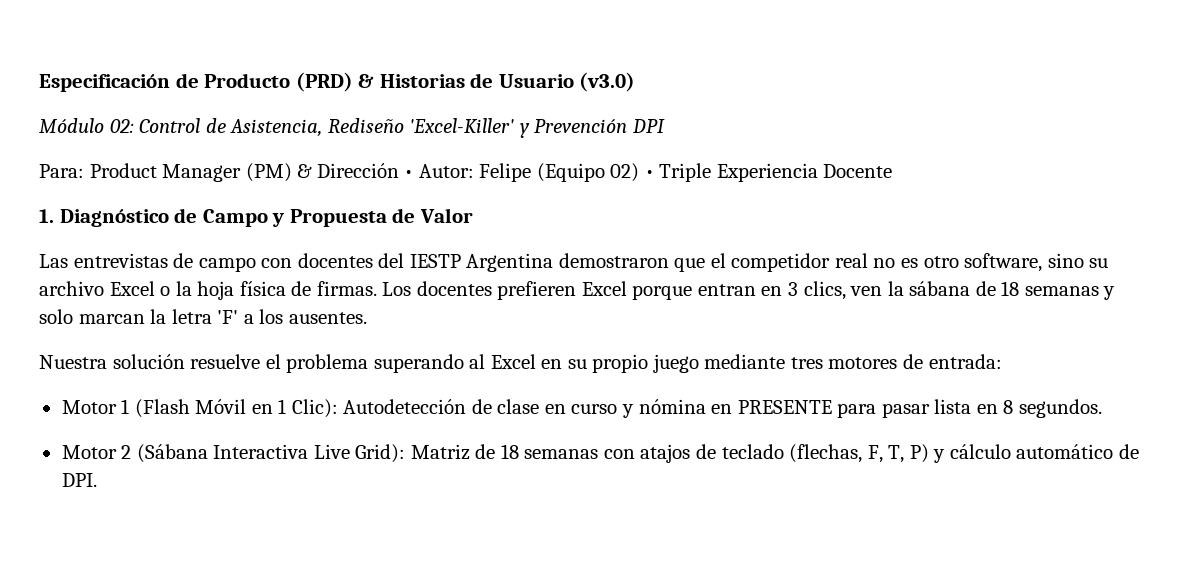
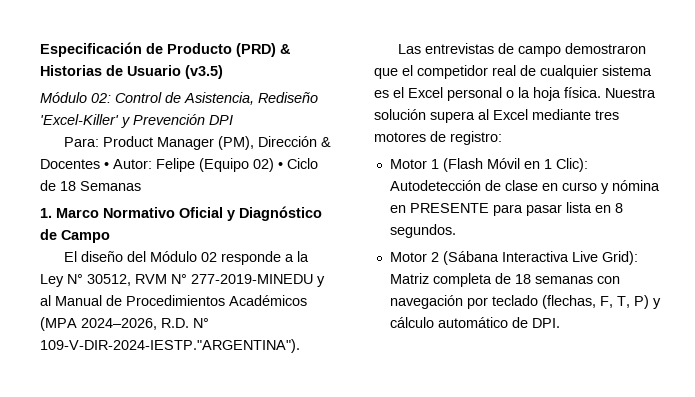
- Especificación de Producto (PRD) & Historias de Usuario (v3.0)
+ Especificación de Producto (PRD) & Historias de Usuario (v3.5)
- Para: Product Manager (PM) & Dirección • Autor: Felipe (Equipo 02) • Triple Experiencia Docente
- 1. Diagnóstico de Campo y Propuesta de Valor
+ Para: Product Manager (PM), Dirección & Docentes • Autor: Felipe (Equipo 02) • Ciclo de 18 Semanas
+ 1. Marco Normativo Oficial y Diagnóstico de Campo
+ El diseño del Módulo 02 responde a la Ley N° 30512, RVM N° 277-2019-MINEDU y al Manual de Procedimientos Académicos (MPA 2024–2026, R.D. N° 109-V-DIR-2024-IESTP."ARGENTINA").
- Las entrevistas de campo con docentes del IESTP Argentina demostraron que el competidor real no es otro software, sino su archivo Excel o la hoja física de firmas. Los docentes prefieren Excel porque entran en 3 clics, ven la sábana de 18 semanas y solo marcan la letra 'F' a los ausentes.
- Nuestra solución resuelve el problema superando al Excel en su propio juego mediante tres motores de entrada:
+ Las entrevistas de campo demostraron que el competidor real de cualquier sistema es el Excel personal o la hoja física. Nuestra solución supera al Excel mediante tres motores de registro:
- Motor 2 (Sábana Interactiva Live Grid): Matriz de 18 semanas con atajos de teclado (flechas, F, T, P) y cálculo automático de DPI.
+ Motor 2 (Sábana Interactiva Live Grid): Matriz completa de 18 semanas con navegación por teclado (flechas, F, T, P) y cálculo automático de DPI.

